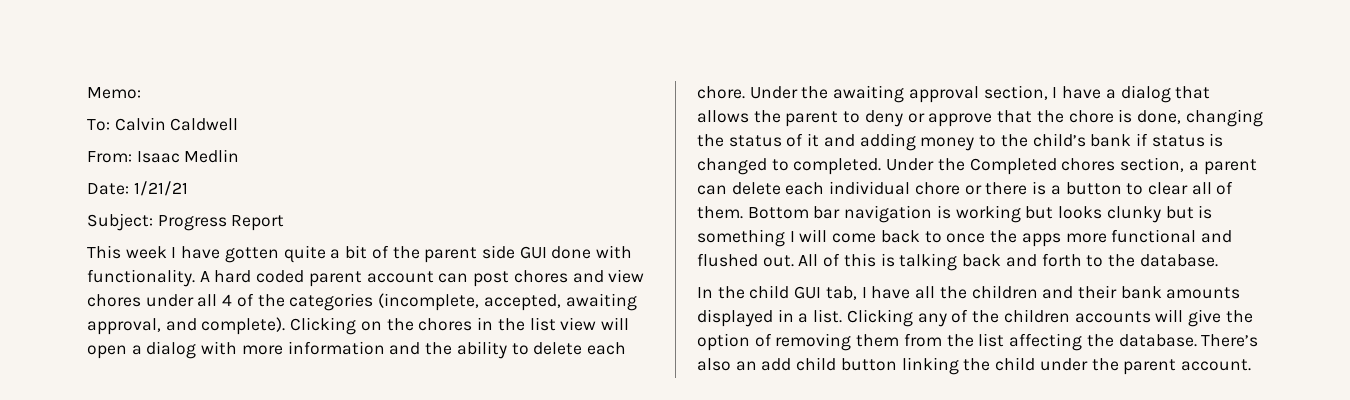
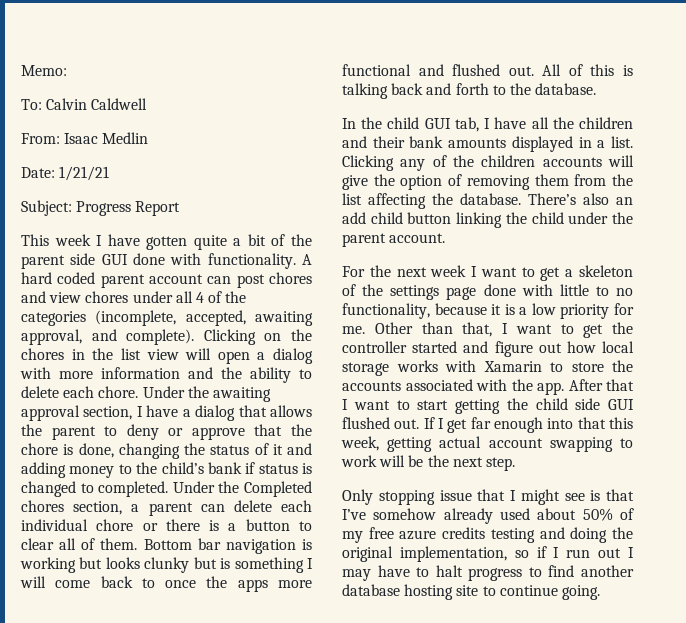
+ For the next week I want to get a skeleton of the settings page done with little to no functionality, because it is a low priority for me. Other than that, I want to get the controller started and figure out how local storage works with Xamarin to store the accounts associated with the app. After that I want to start getting the child side GUI flushed out. If I get far enough into that this week, getting actual account swapping to work will be the next step.
+ Only stopping issue that I might see is that I’ve somehow already used about 50% of my free azure credits testing and doing the original implementation, so if I run out I may have to halt progress to find another database hosting site to continue going.

